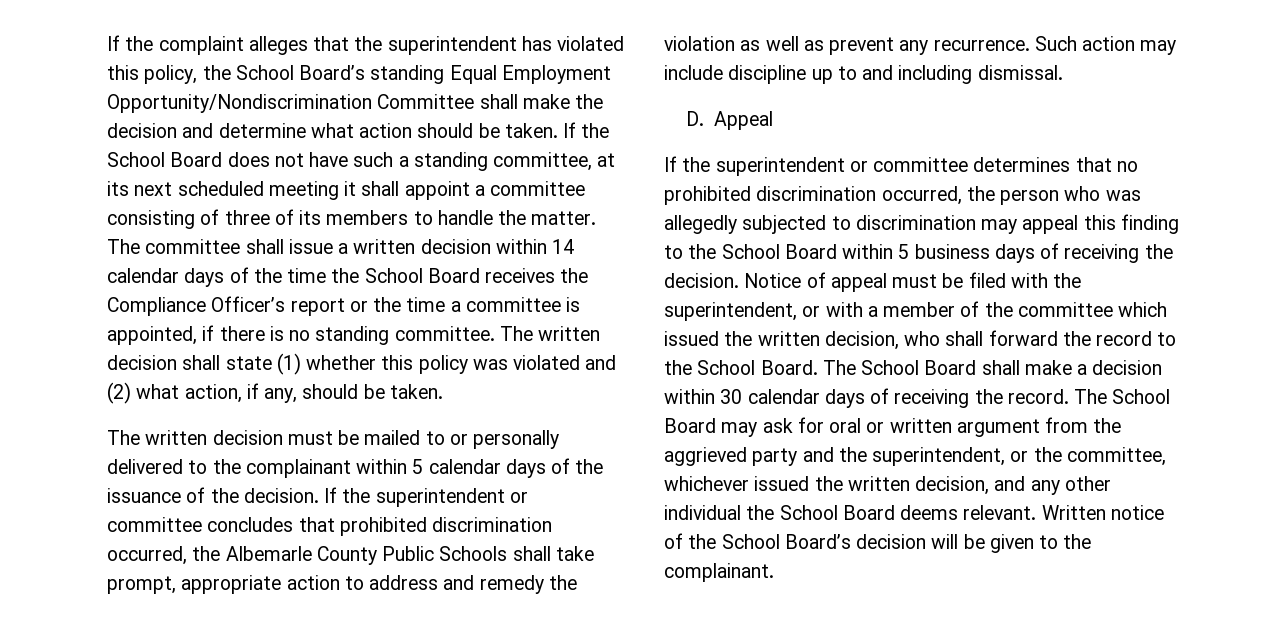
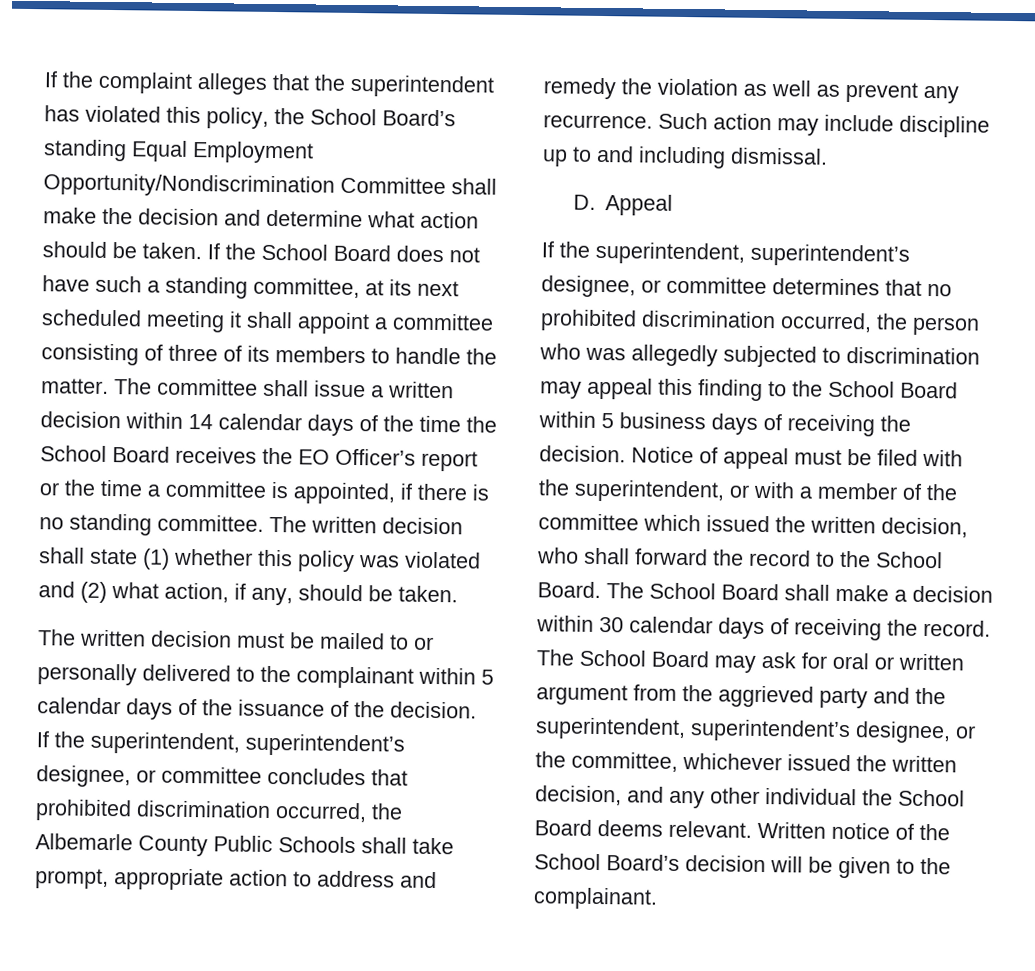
- The committee shall issue a written decision within 14 calendar days of the time the School Board receives the Compliance Officer’s report or the time a committee is appointed, if there is no standing committee.
+ The committee shall issue a written decision within 14 calendar days of the time the School Board receives the EO Officer’s report or the time a committee is appointed, if there is no standing committee.
- If the superintendent or committee concludes that prohibited discrimination occurred, the Albemarle County Public Schools shall take prompt, appropriate action to address and remedy the violation as well as prevent any recurrence.
+ If the superintendent, superintendent’s designee, or committee concludes that prohibited discrimination occurred, the Albemarle County Public Schools shall take prompt, appropriate action to address and remedy the violation as well as prevent any recurrence.
- If the superintendent or committee determines that no prohibited discrimination occurred, the person who was allegedly subjected to discrimination may appeal this finding to the School Board within 5 business days of receiving the decision.
+ If the superintendent, superintendent’s designee, or committee determines that no prohibited discrimination occurred, the person who was allegedly subjected to discrimination may appeal this finding to the School Board within 5 business days of receiving the decision.
- The School Board may ask for oral or written argument from the aggrieved party and the superintendent, or the committee, whichever issued the written decision, and any other individual the School Board deems relevant.
+ The School Board may ask for oral or written argument from the aggrieved party and the superintendent, superintendent’s designee, or the committee, whichever issued the written decision, and any other individual the School Board deems relevant.

